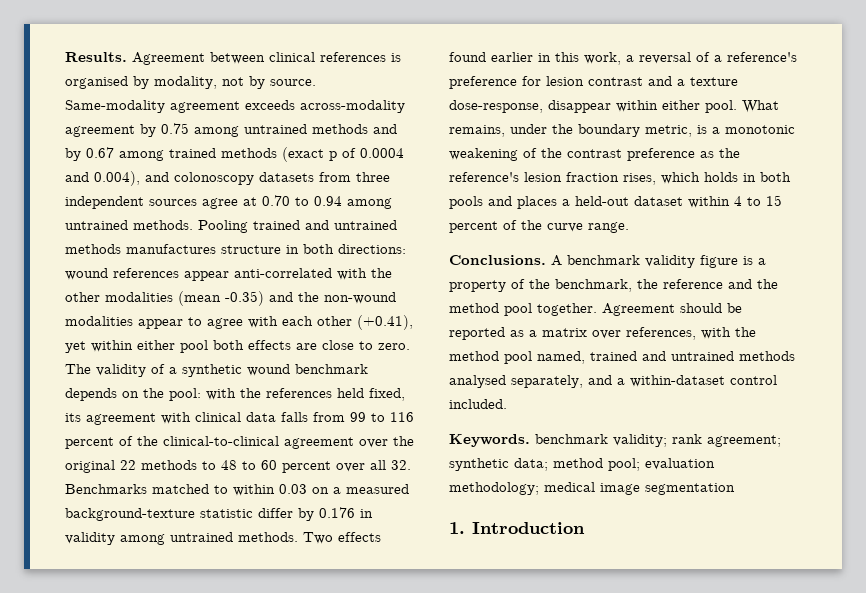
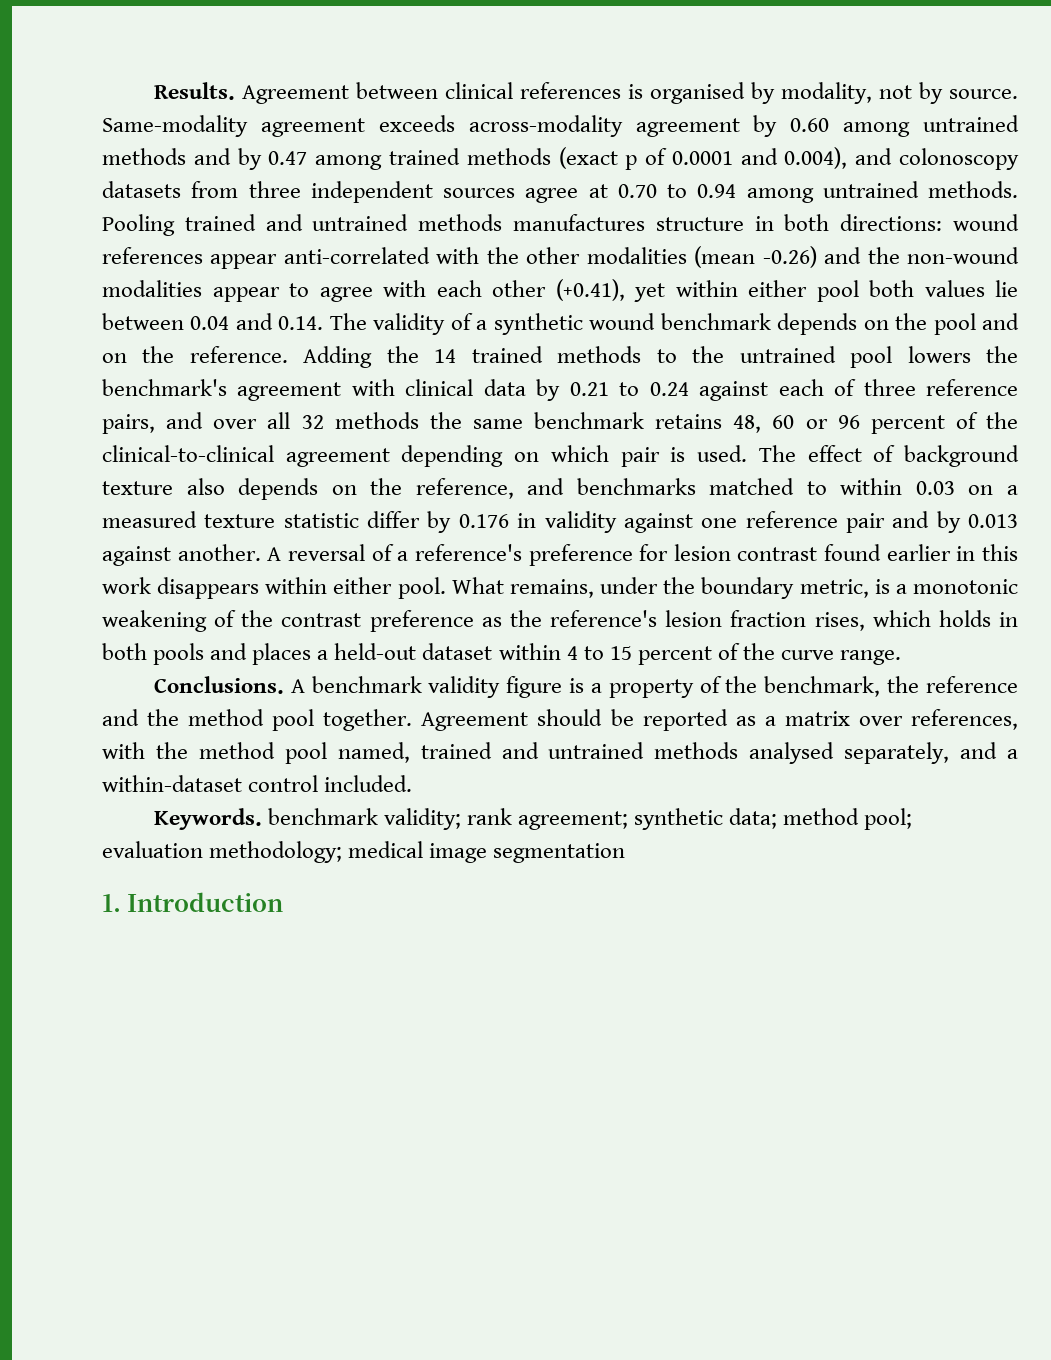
- Same-modality agreement exceeds across-modality agreement by 0.75 among untrained methods and by 0.67 among trained methods (exact p of 0.0004 and 0.004), and colonoscopy datasets from three independent sources agree at 0.70 to 0.94 among untrained methods.
+ Same-modality agreement exceeds across-modality agreement by 0.60 among untrained methods and by 0.47 among trained methods (exact p of 0.0001 and 0.004), and colonoscopy datasets from three independent sources agree at 0.70 to 0.94 among untrained methods.
- wound references appear anti-correlated with the other modalities (mean -0.35) and the non-wound modalities appear to agree with each other (+0.41), yet within either pool both effects are close to zero. The validity of a synthetic wound benchmark depends on the pool: with the references held fixed, its agreement with clinical data falls from 99 to 116 percent of the clinical-to-clinical agreement over the original 22 methods to 48 to 60 percent over all 32. Benchmarks matched to within 0.03 on a measured background-texture statistic differ by 0.176 in validity among untrained methods. Two effects found earlier in this work, a reversal of a reference's preference for lesion contrast and a texture dose-response, disappear within either pool.
+ wound references appear anti-correlated with the other modalities (mean -0.26) and the non-wound modalities appear to agree with each other (+0.41), yet within either pool both values lie between 0.04 and 0.14. The validity of a synthetic wound benchmark depends on the pool and on the reference. Adding the 14 trained methods to the untrained pool lowers the benchmark's agreement with clinical data by 0.21 to 0.24 against each of three reference pairs, and over all 32 methods the same benchmark retains 48, 60 or 96 percent of the clinical-to-clinical agreement depending on which pair is used. The effect of background texture also depends on the reference, and benchmarks matched to within 0.03 on a measured texture statistic differ by 0.176 in validity against one reference pair and by 0.013 against another. A reversal of a reference's preference for lesion contrast found earlier in this work disappears within either pool.

